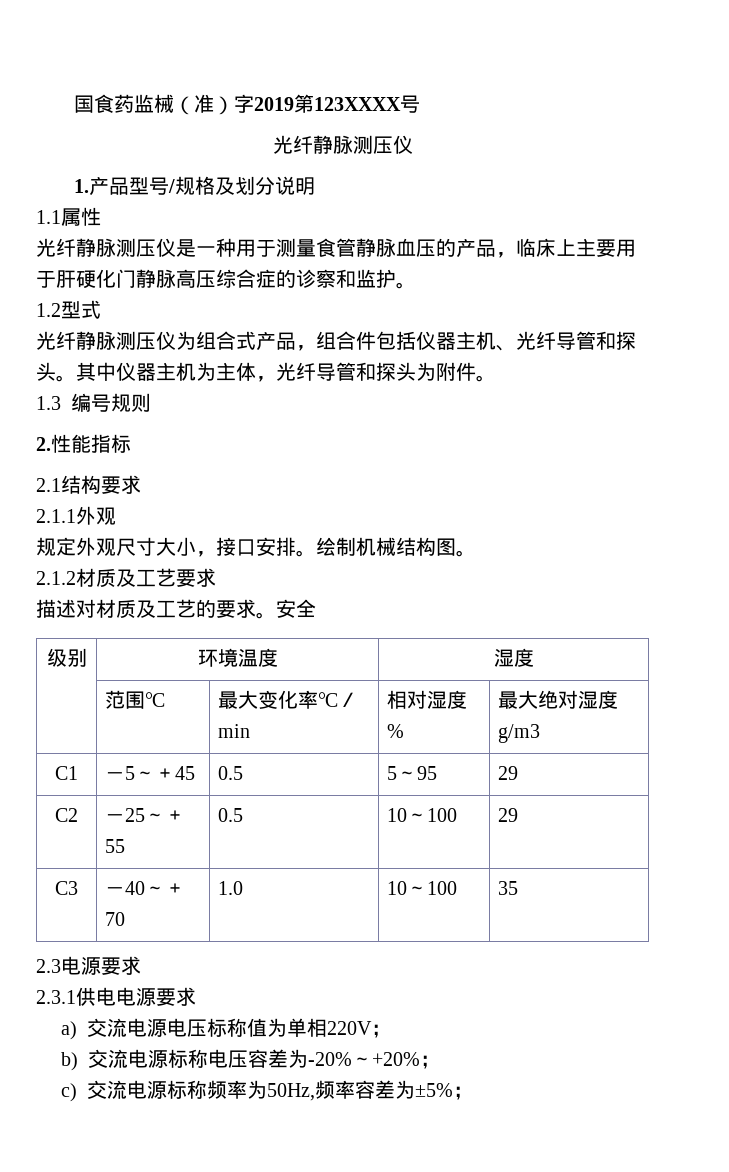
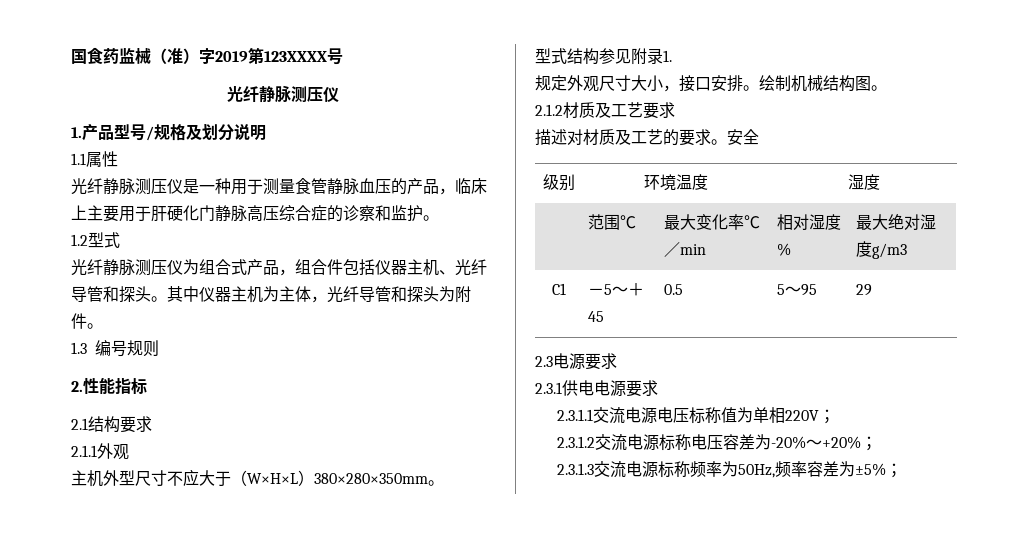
+ 主机外型尺寸不应大于（W×H×L）380×280×350mm。
+ 型式结构参见附录1.
- C2 | －25～＋55 | 0.5 | 10～100 | 29
- C3 | －40～＋70 | 1.0 | 10～100 | 35
- a)交流电源电压标称值为单相220V；
+ 2.3.1.1交流电源电压标称值为单相220V；
- b)交流电源标称电压容差为-20%～+20%；
+ 2.3.1.2交流电源标称电压容差为-20%～+20%；
- c)交流电源标称频率为50Hz,频率容差为±5%；
+ 2.3.1.3交流电源标称频率为50Hz,频率容差为±5%；

